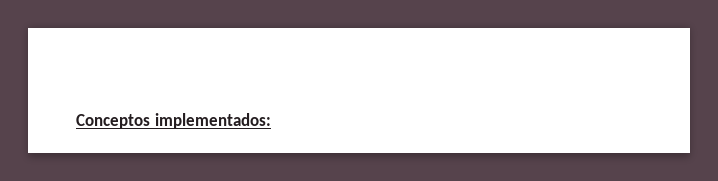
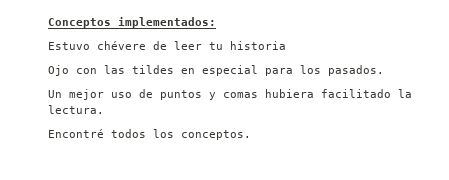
+ Estuvo chévere de leer tu historia
+ Ojo con las tildes en especial para los pasados.
+ Un mejor uso de puntos y comas hubiera facilitado la lectura.
+ Encontré todos los conceptos.

